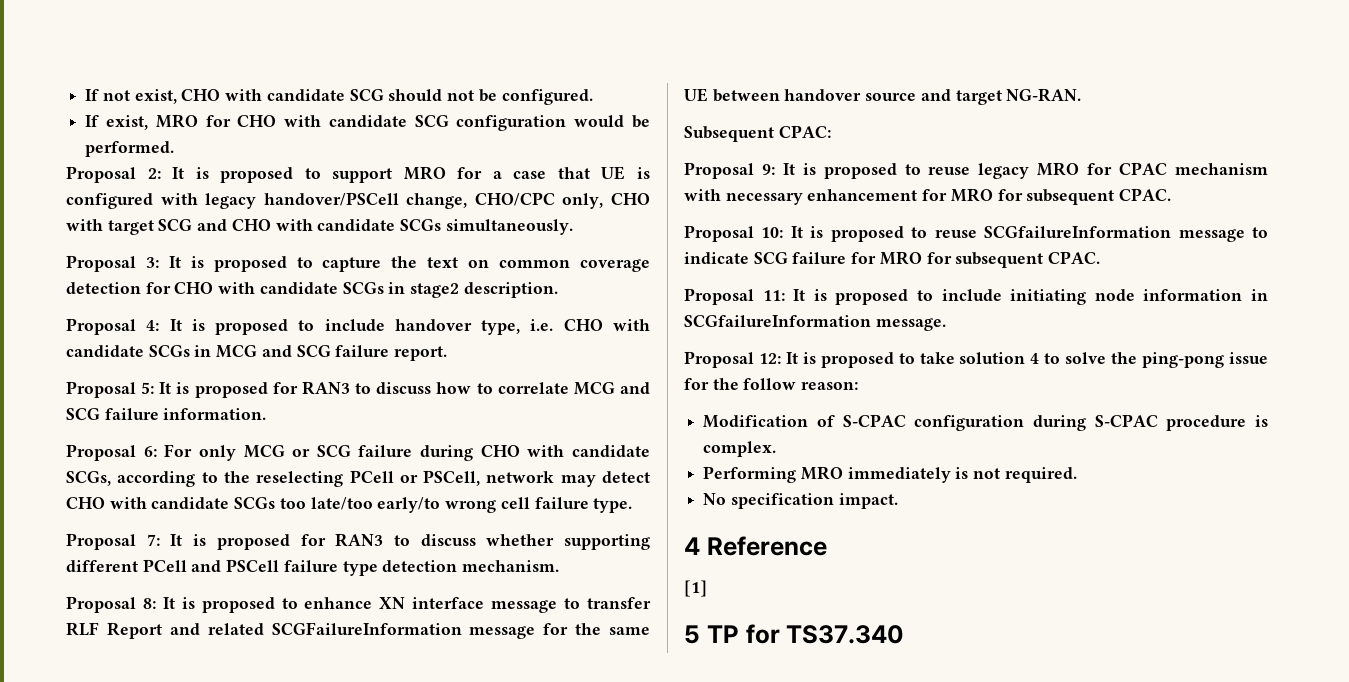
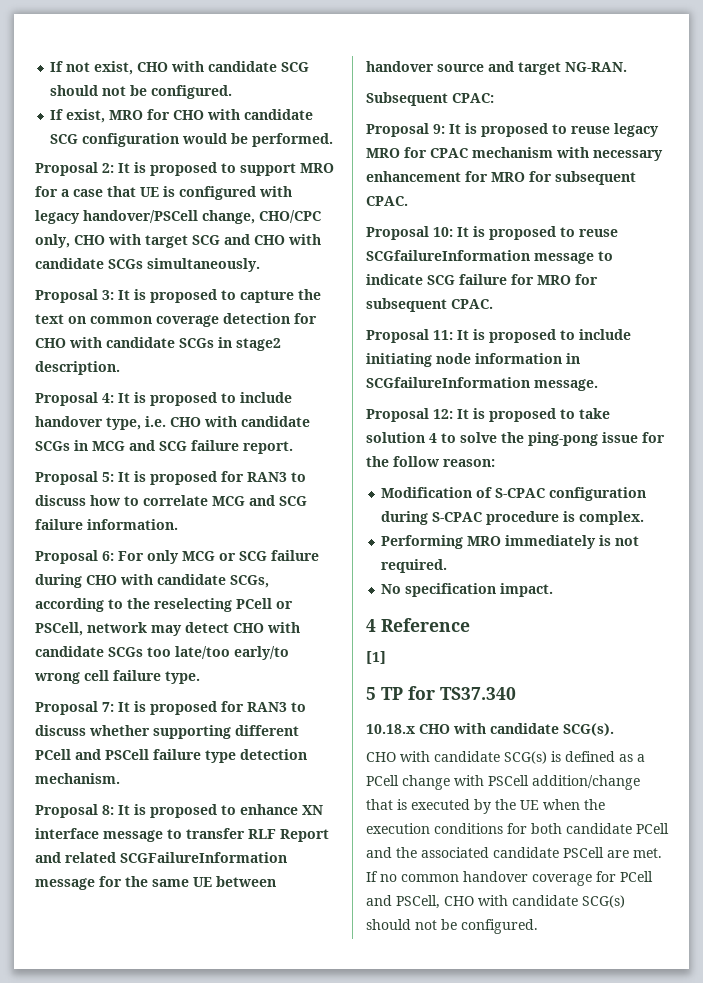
+ 10.18.x CHO with candidate SCG(s).
+ CHO with candidate SCG(s) is defined as a PCell change with PSCell addition/change that is executed by the UE when the execution conditions for both candidate PCell and the associated candidate PSCell are met. If no common handover coverage for PCell and PSCell, CHO with candidate SCG(s) should not be configured.

